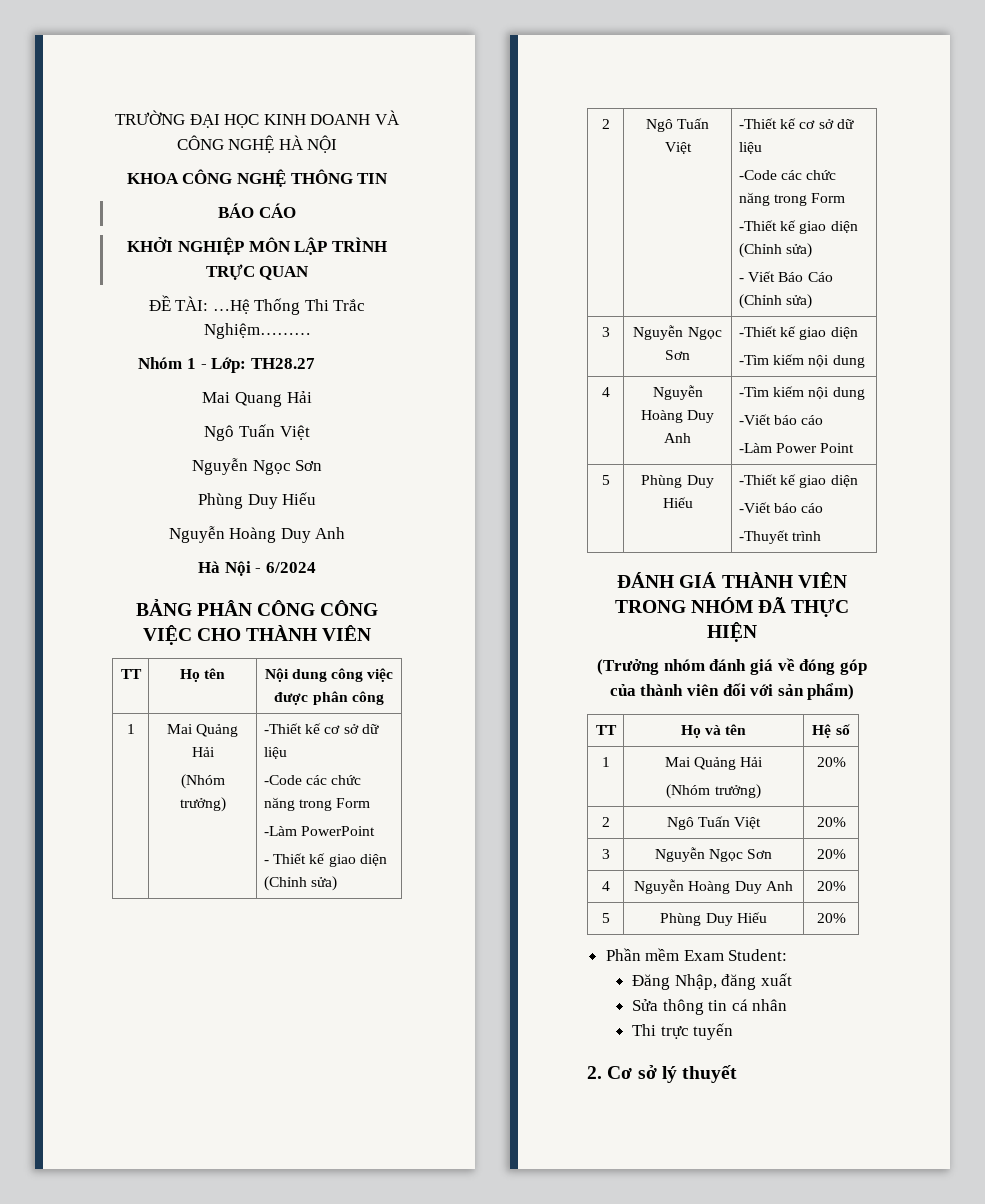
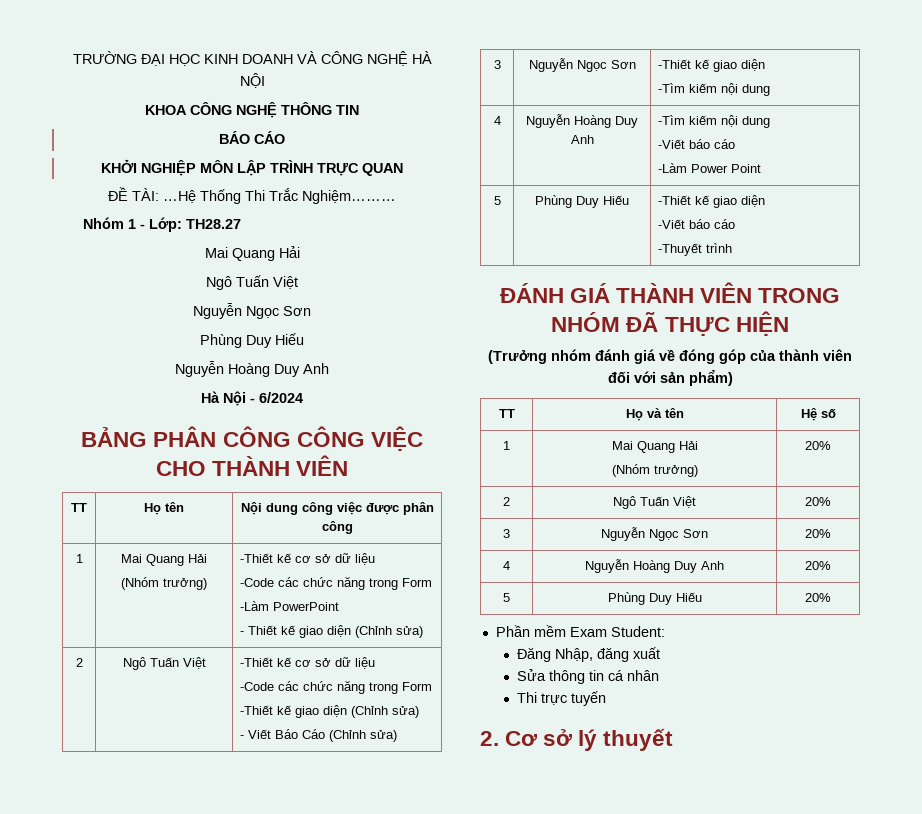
  TT | Họ tên | Nội dung công việc được phân công
- 1 | Mai Quảng Hải
+ 1 | Mai Quang Hải
  TT | Họ và tên | Hệ số
- 1 | Mai Quảng Hải
+ 1 | Mai Quang Hải

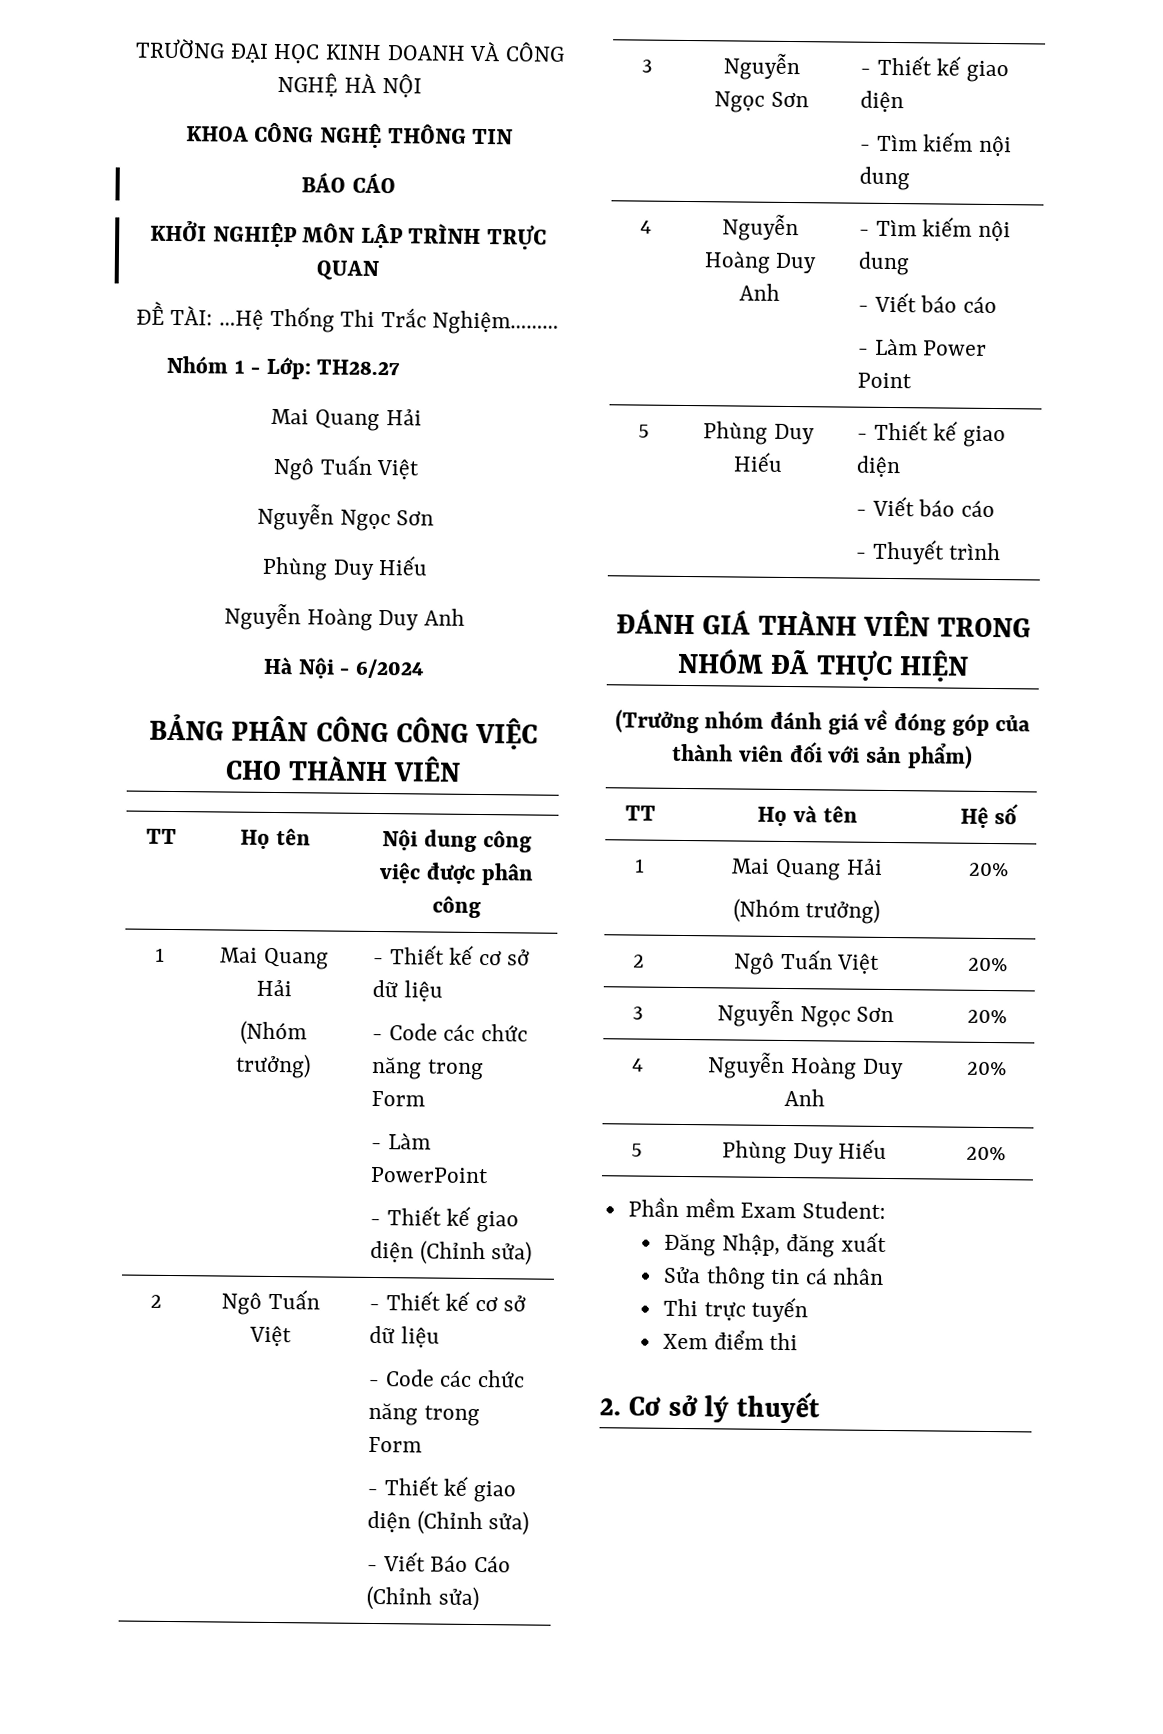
  TT | Họ tên | Nội dung công việc được phân công
  1 | Mai Quang Hải
- (Nhóm trưởng) | -Thiết kế cơ sở dữ liệu
- -Code các chức năng trong Form
- -Làm PowerPoint
+ (Nhóm trưởng) | - Thiết kế cơ sở dữ liệu
+ - Code các chức năng trong Form
+ - Làm PowerPoint
- 2 | Ngô Tuấn Việt | -Thiết kế cơ sở dữ liệu
- -Code các chức năng trong Form
- -Thiết kế giao diện (Chỉnh sửa)
+ 2 | Ngô Tuấn Việt | - Thiết kế cơ sở dữ liệu
+ - Code các chức năng trong Form
+ - Thiết kế giao diện (Chỉnh sửa)
- 3 | Nguyễn Ngọc Sơn | -Thiết kế giao diện
- -Tìm kiếm nội dung
+ 3 | Nguyễn Ngọc Sơn | - Thiết kế giao diện
+ - Tìm kiếm nội dung
- 4 | Nguyễn Hoàng Duy Anh | -Tìm kiếm nội dung
- -Viết báo cáo
- -Làm Power Point
+ 4 | Nguyễn Hoàng Duy Anh | - Tìm kiếm nội dung
+ - Viết báo cáo
+ - Làm Power Point
- 5 | Phùng Duy Hiếu | -Thiết kế giao diện
- -Viết báo cáo
- -Thuyết trình
+ 5 | Phùng Duy Hiếu | - Thiết kế giao diện
+ - Viết báo cáo
+ - Thuyết trình
+ Xem điểm thi

